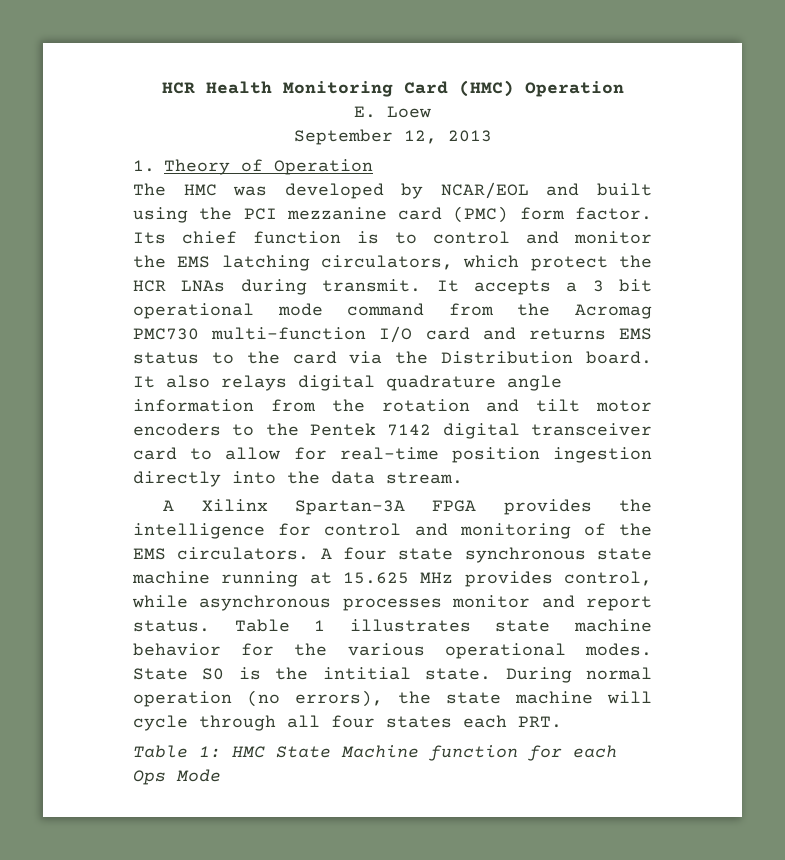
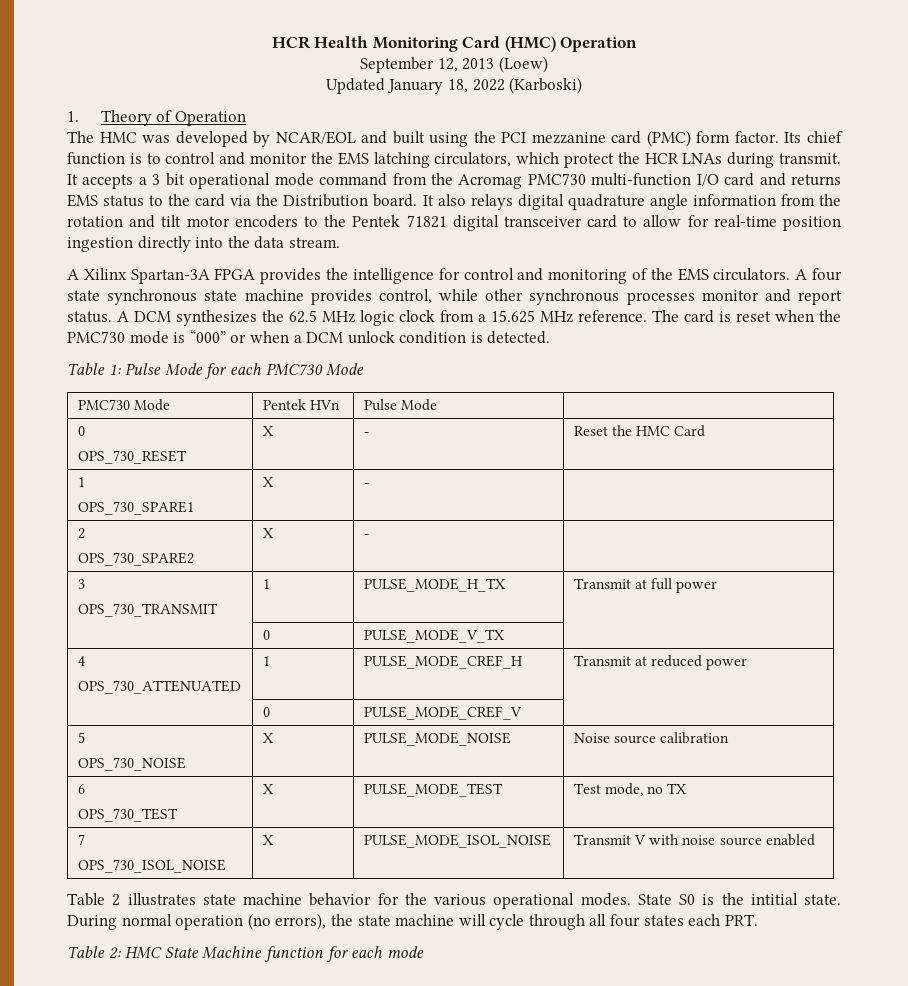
- E. Loew
- September 12, 2013
+ September 12, 2013 (Loew)
+ Updated January 18, 2022 (Karboski)
- It also relays digital quadrature angle information from the rotation and tilt motor encoders to the Pentek 7142 digital transceiver card to allow for real-time position ingestion directly into the data stream.
+ It also relays digital quadrature angle information from the rotation and tilt motor encoders to the Pentek 71821 digital transceiver card to allow for real-time position ingestion directly into the data stream.
- A four state synchronous state machine running at 15.625 MHz provides control, while asynchronous processes monitor and report status.
+ A four state synchronous state machine provides control, while other synchronous processes monitor and report status.
- Table 1 illustrates state machine behavior for the various operational modes.
+ A DCM synthesizes the 62.5 MHz logic clock from a 15.625 MHz reference. The card is reset when the PMC730 mode is “000” or when a DCM unlock condition is detected.
+ Table 1: Pulse Mode for each PMC730 Mode
+ PMC730 Mode | Pentek HVn | Pulse Mode |
+ 0
+ OPS_730_RESET | X | - | Reset the HMC Card
+ 1
+ OPS_730_SPARE1 | X | - |
+ 2
+ OPS_730_SPARE2 | X | - |
+ 3
+ OPS_730_TRANSMIT | 1 | PULSE_MODE_H_TX | Transmit at full power
+ | 0 | PULSE_MODE_V_TX |
+ 4
+ OPS_730_ATTENUATED | 1 | PULSE_MODE_CREF_H | Transmit at reduced power
+ | 0 | PULSE_MODE_CREF_V |
+ 5
+ OPS_730_NOISE | X | PULSE_MODE_NOISE | Noise source calibration
+ 6
+ OPS_730_TEST | X | PULSE_MODE_TEST | Test mode, no TX
+ 7
+ OPS_730_ISOL_NOISE | X | PULSE_MODE_ISOL_NOISE | Transmit V with noise source enabled
+ Table 2 illustrates state machine behavior for the various operational modes.
- Table 1: HMC State Machine function for each Ops Mode
+ Table 2: HMC State Machine function for each mode

